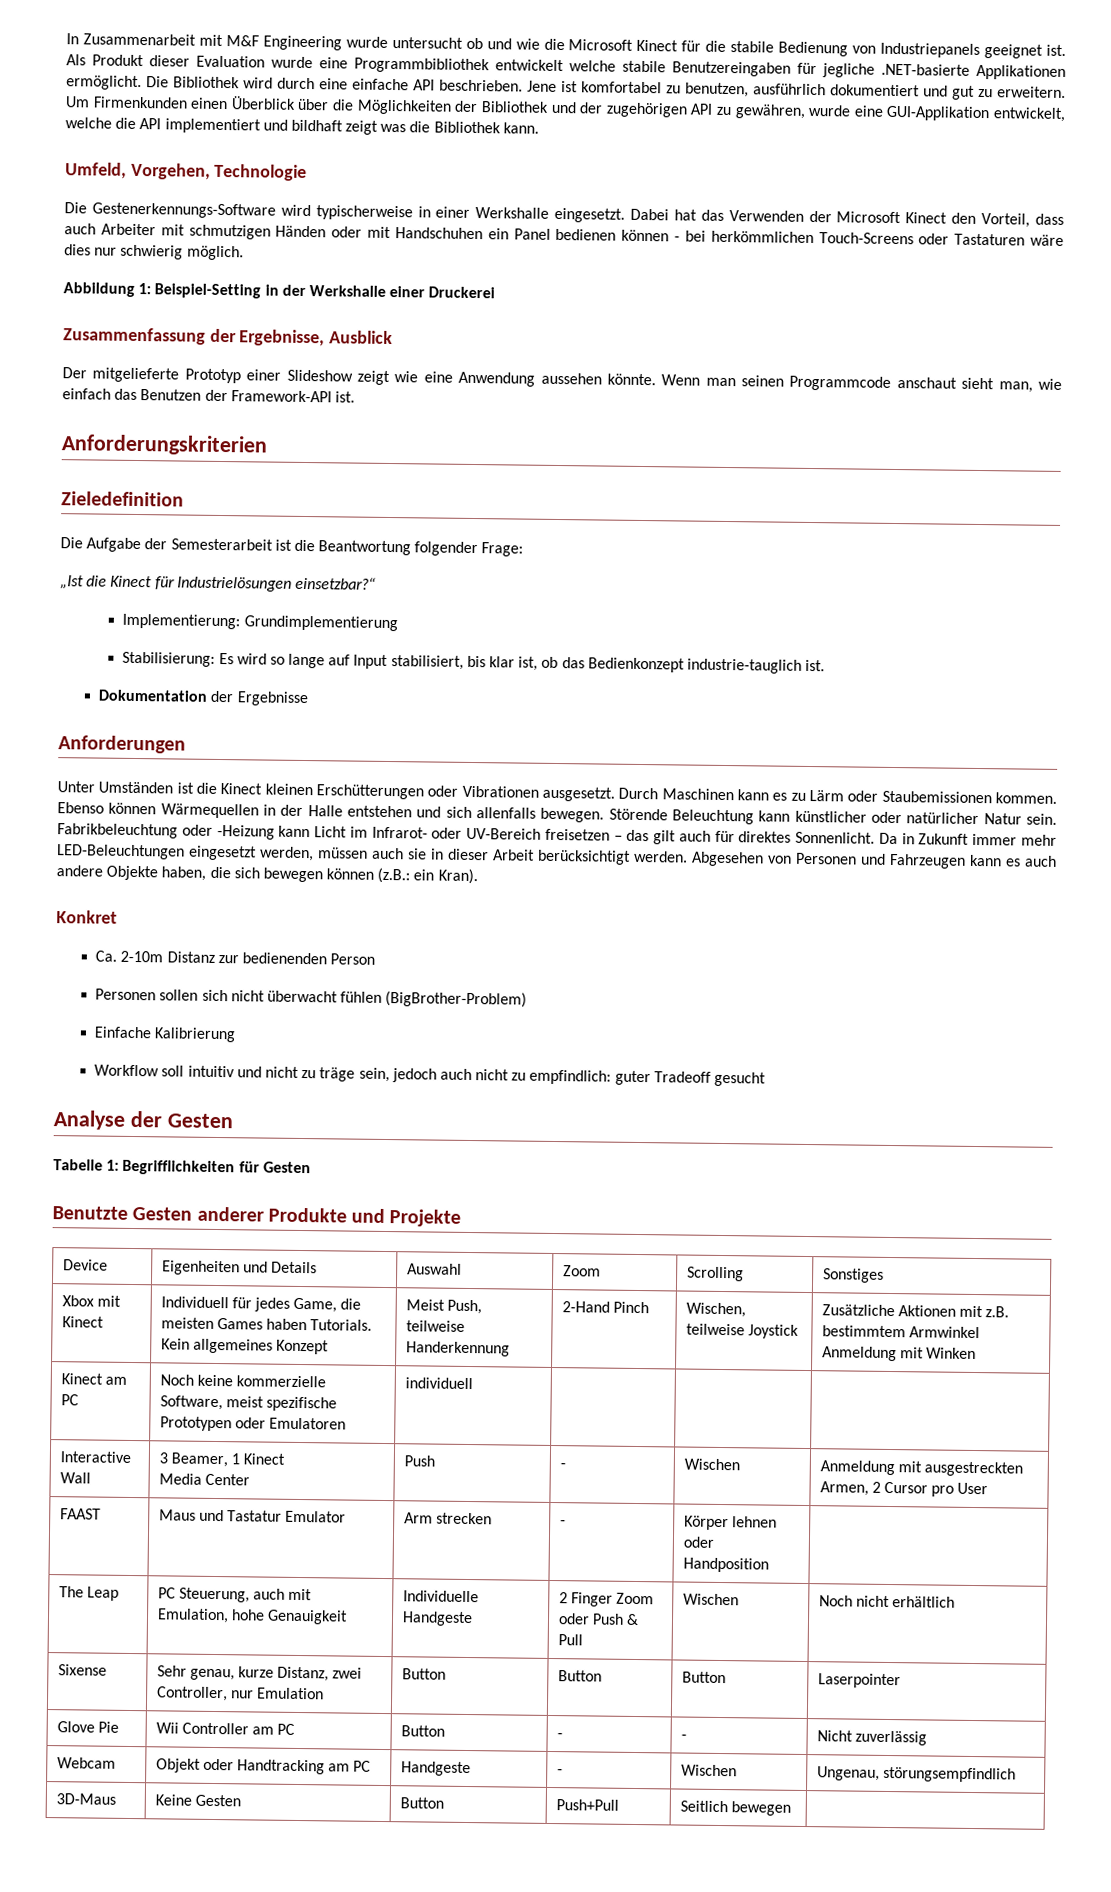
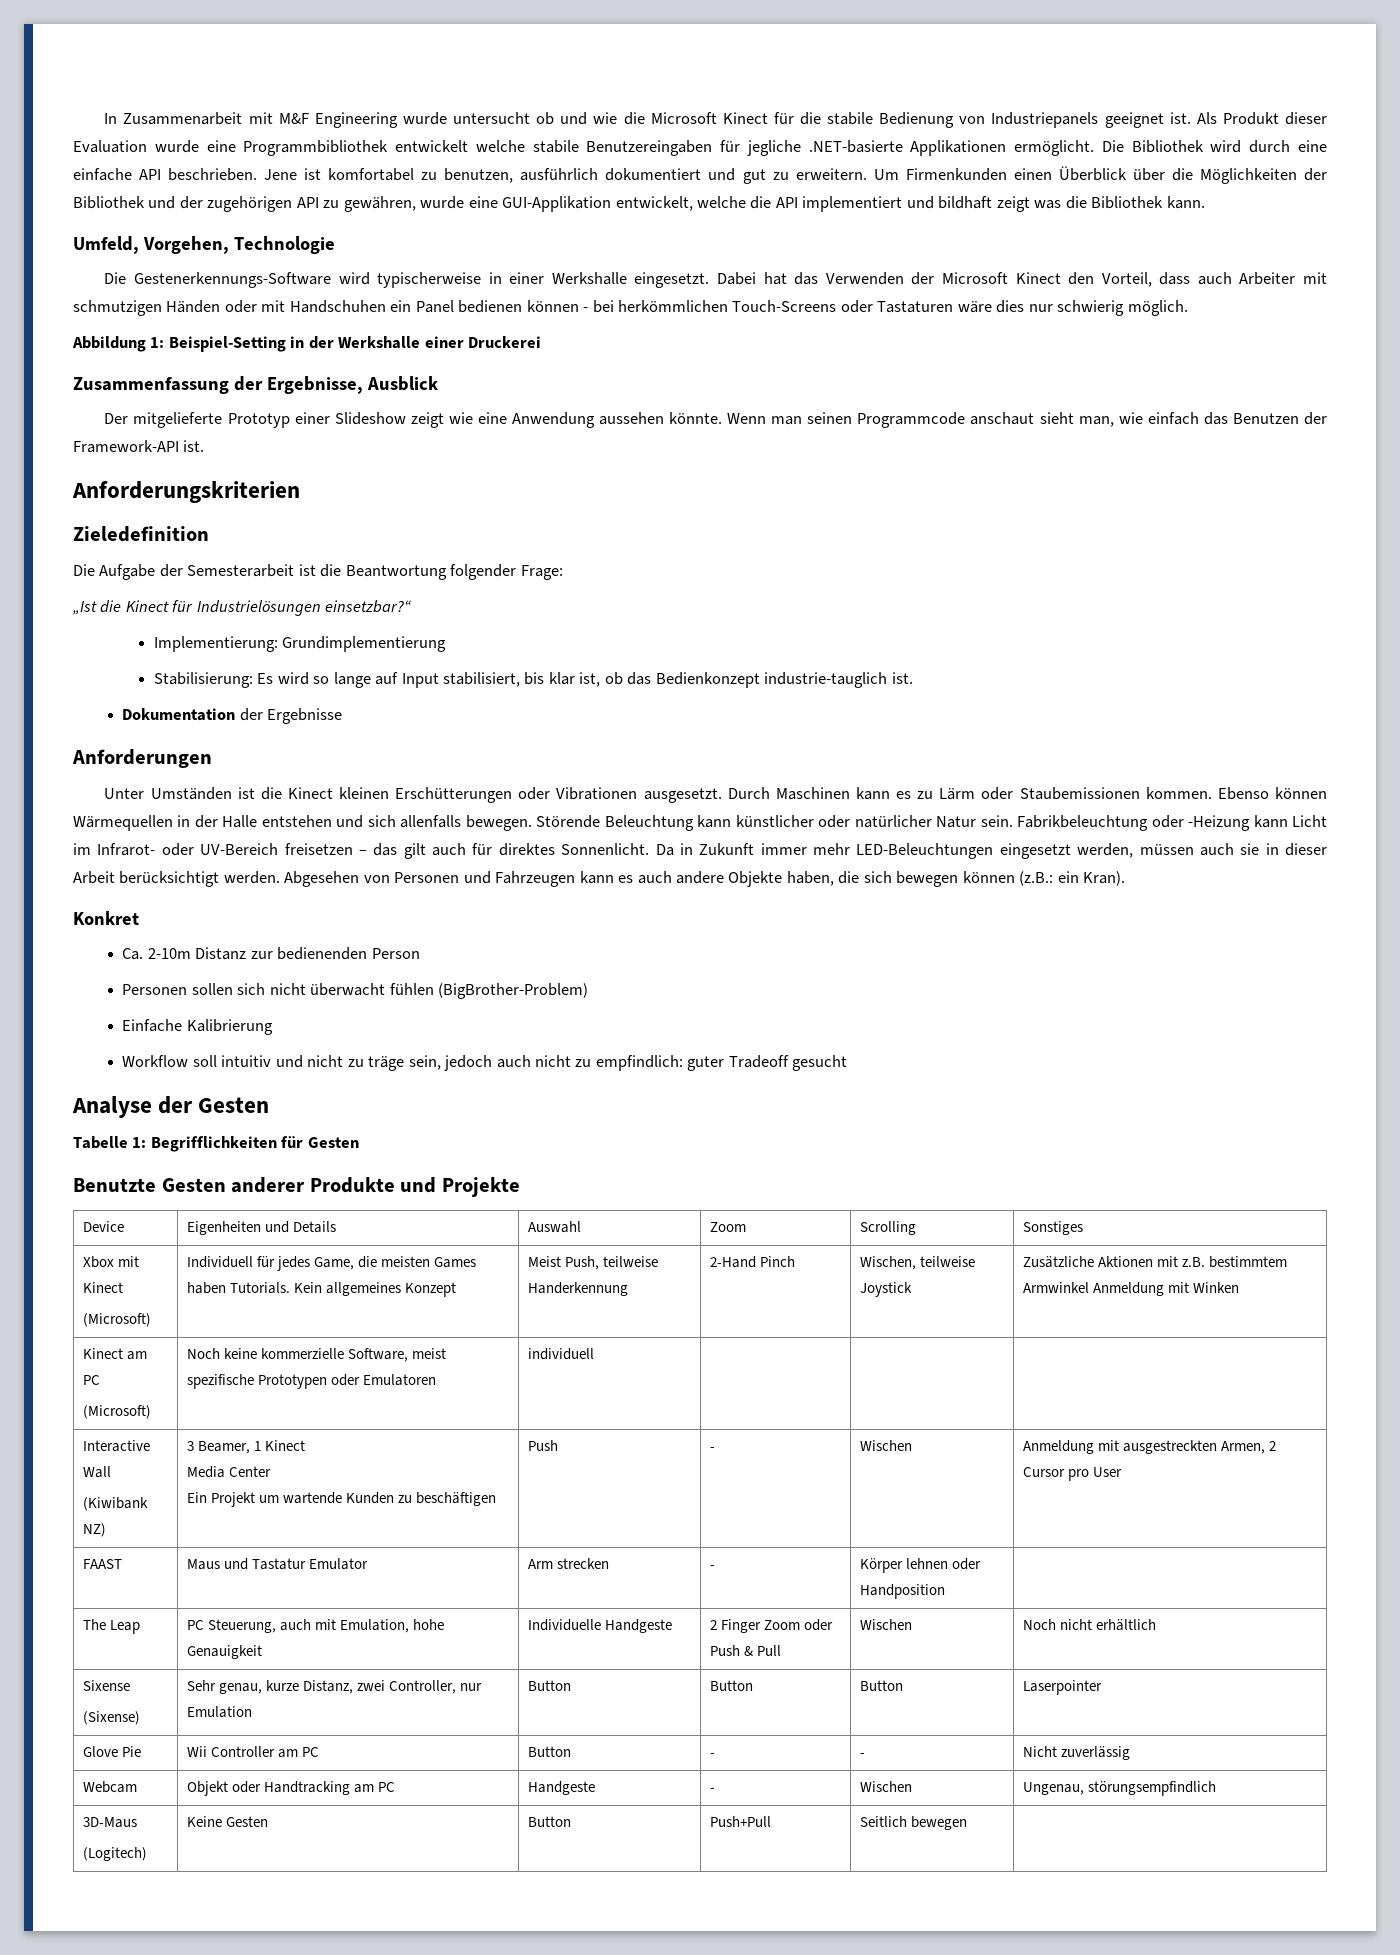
- Xbox mit Kinect | Individuell für jedes Game, die meisten Games haben Tutorials. Kein allgemeines Konzept | Meist Push, teilweise Handerkennung | 2-Hand Pinch | Wischen, teilweise Joystick | Zusätzliche Aktionen mit z.B. bestimmtem Armwinkel Anmeldung mit Winken
+ Xbox mit Kinect
+ (Microsoft) | Individuell für jedes Game, die meisten Games haben Tutorials. Kein allgemeines Konzept | Meist Push, teilweise Handerkennung | 2-Hand Pinch | Wischen, teilweise Joystick | Zusätzliche Aktionen mit z.B. bestimmtem Armwinkel Anmeldung mit Winken
- Kinect am PC | Noch keine kommerzielle Software, meist spezifische Prototypen oder Emulatoren | individuell | | |
+ Kinect am PC
+ (Microsoft) | Noch keine kommerzielle Software, meist spezifische Prototypen oder Emulatoren | individuell | | |
- Interactive Wall | 3 Beamer, 1 Kinect
- Media Center | Push | - | Wischen | Anmeldung mit ausgestreckten Armen, 2 Cursor pro User
+ Interactive Wall
+ (Kiwibank NZ) | 3 Beamer, 1 Kinect
+ Media Center
+ Ein Projekt um wartende Kunden zu beschäftigen | Push | - | Wischen | Anmeldung mit ausgestreckten Armen, 2 Cursor pro User
- Sixense | Sehr genau, kurze Distanz, zwei Controller, nur Emulation | Button | Button | Button | Laserpointer
+ Sixense
+ (Sixense) | Sehr genau, kurze Distanz, zwei Controller, nur Emulation | Button | Button | Button | Laserpointer
- 3D-Maus | Keine Gesten | Button | Push+Pull | Seitlich bewegen |
+ 3D-Maus
+ (Logitech) | Keine Gesten | Button | Push+Pull | Seitlich bewegen |

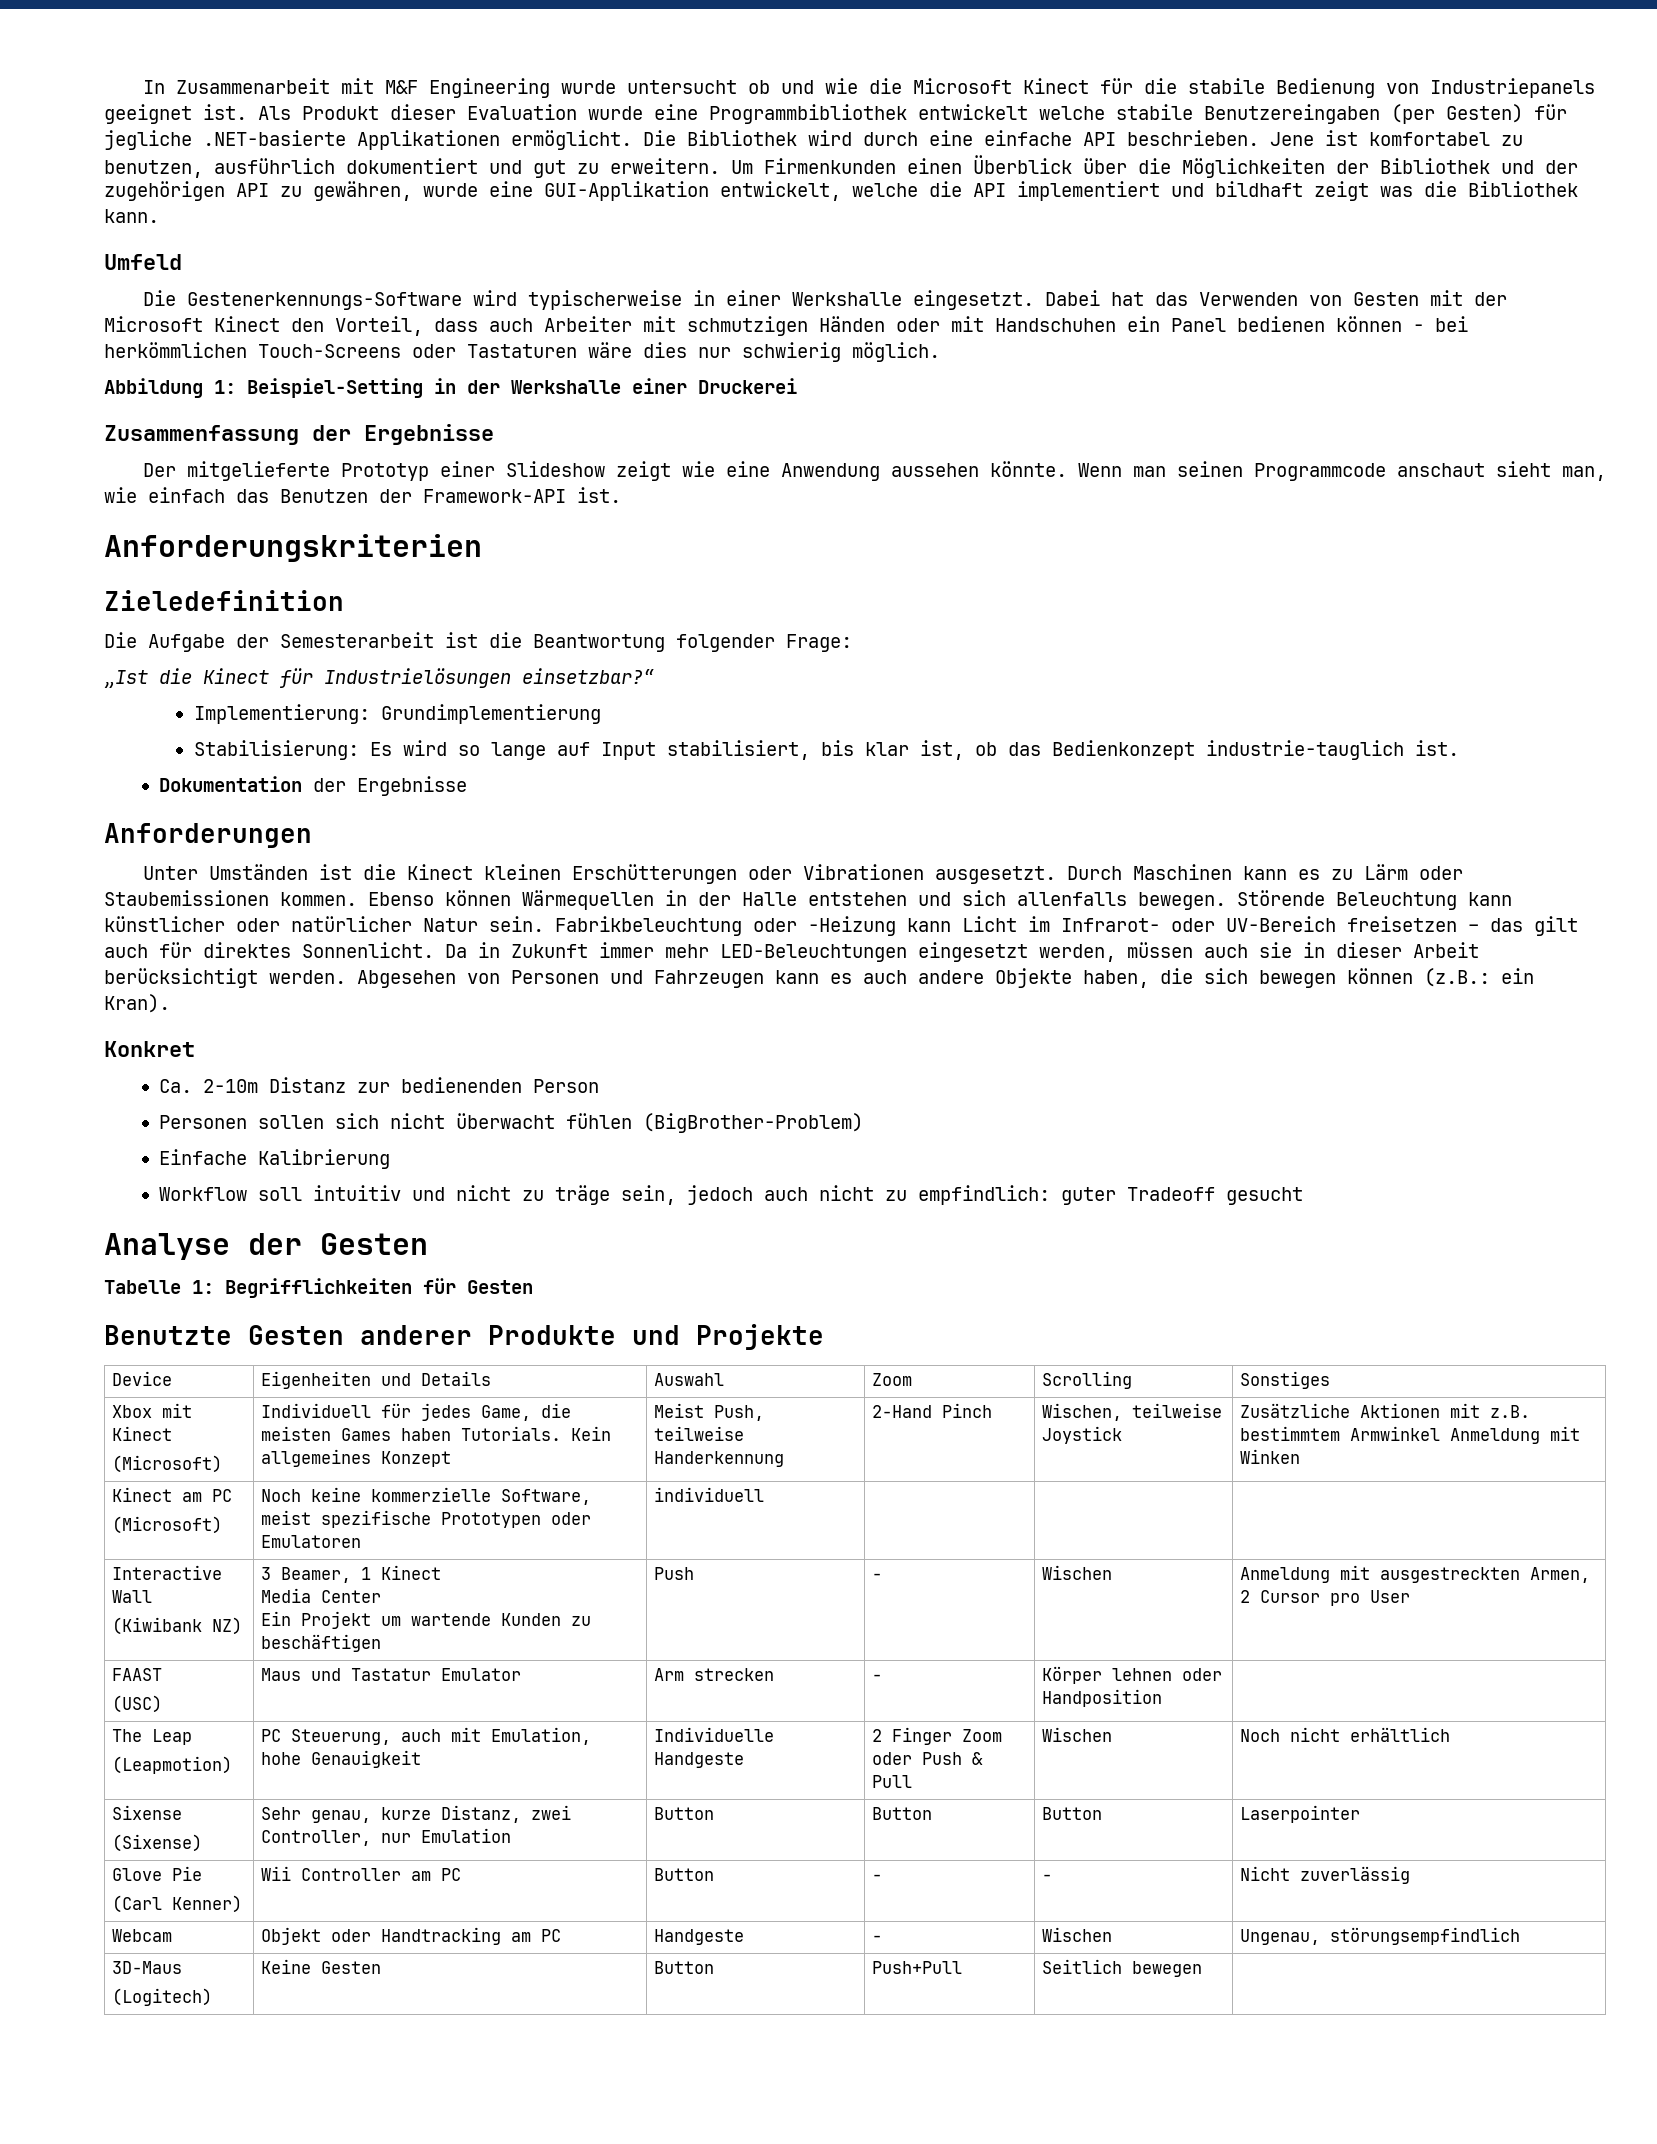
- Als Produkt dieser Evaluation wurde eine Programmbibliothek entwickelt welche stabile Benutzereingaben für jegliche .NET-basierte Applikationen ermöglicht.
+ Als Produkt dieser Evaluation wurde eine Programmbibliothek entwickelt welche stabile Benutzereingaben (per Gesten) für jegliche .NET-basierte Applikationen ermöglicht.
- Umfeld, Vorgehen, Technologie
+ Umfeld
- Dabei hat das Verwenden der Microsoft Kinect den Vorteil, dass auch Arbeiter mit schmutzigen Händen oder mit Handschuhen ein Panel bedienen können - bei herkömmlichen Touch-Screens oder Tastaturen wäre dies nur schwierig möglich.
+ Dabei hat das Verwenden von Gesten mit der Microsoft Kinect den Vorteil, dass auch Arbeiter mit schmutzigen Händen oder mit Handschuhen ein Panel bedienen können - bei herkömmlichen Touch-Screens oder Tastaturen wäre dies nur schwierig möglich.
- Zusammenfassung der Ergebnisse, Ausblick
+ Zusammenfassung der Ergebnisse
- FAAST | Maus und Tastatur Emulator | Arm strecken | - | Körper lehnen oder Handposition |
+ FAAST
+ (USC) | Maus und Tastatur Emulator | Arm strecken | - | Körper lehnen oder Handposition |
- The Leap | PC Steuerung, auch mit Emulation, hohe Genauigkeit | Individuelle Handgeste | 2 Finger Zoom oder Push & Pull | Wischen | Noch nicht erhältlich
+ The Leap
+ (Leapmotion) | PC Steuerung, auch mit Emulation, hohe Genauigkeit | Individuelle Handgeste | 2 Finger Zoom oder Push & Pull | Wischen | Noch nicht erhältlich
- Glove Pie | Wii Controller am PC | Button | - | - | Nicht zuverlässig
+ Glove Pie
+ (Carl Kenner) | Wii Controller am PC | Button | - | - | Nicht zuverlässig

